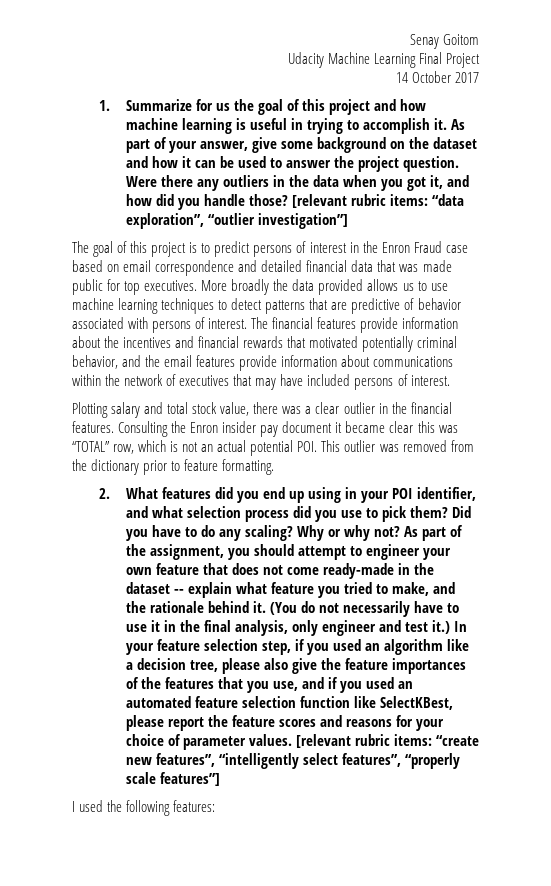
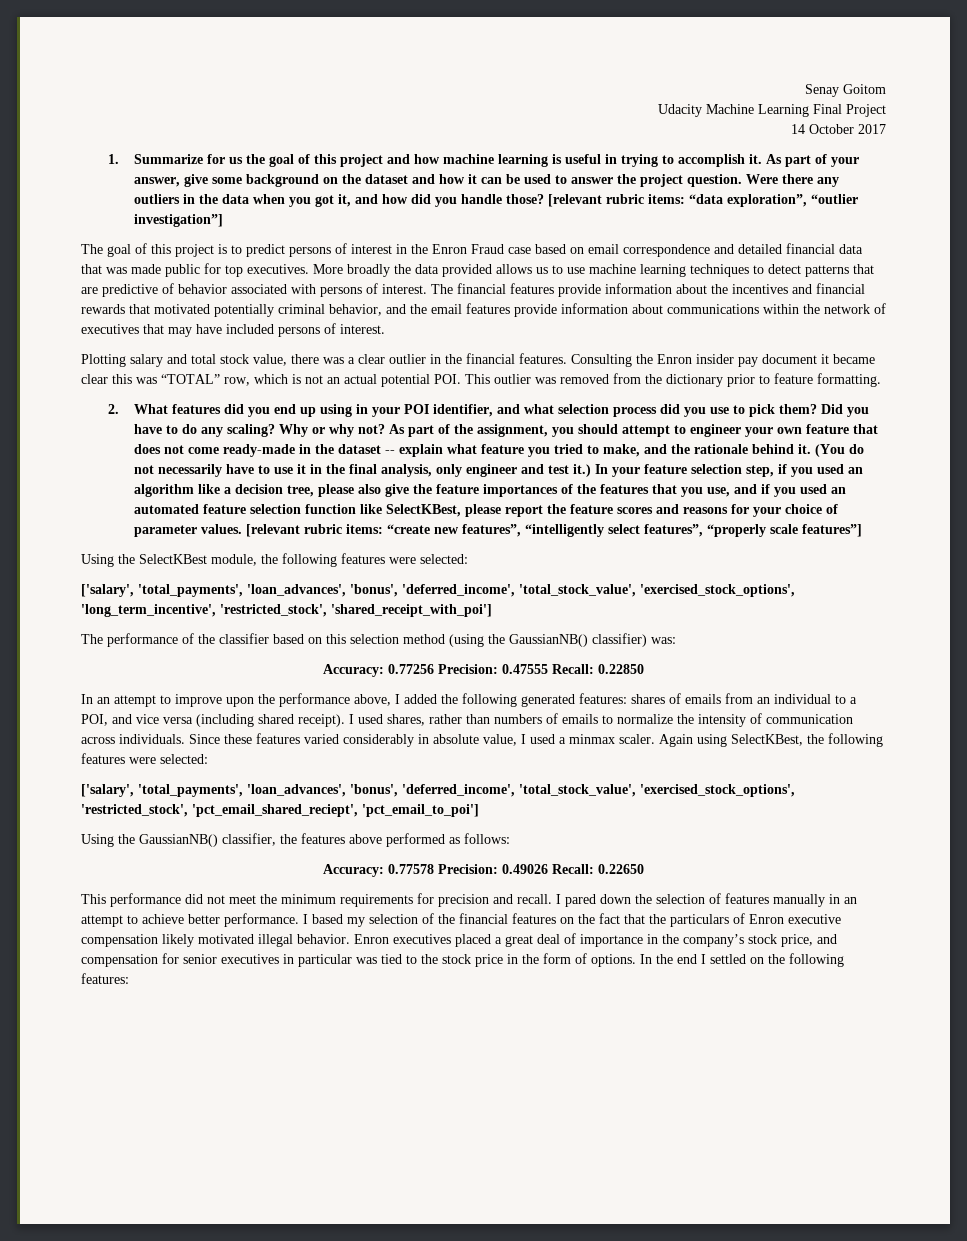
- I used the following features:
+ Using the SelectKBest module, the following features were selected:
+ ['salary', 'total_payments', 'loan_advances', 'bonus', 'deferred_income', 'total_stock_value', 'exercised_stock_options', 'long_term_incentive', 'restricted_stock', 'shared_receipt_with_poi']
+ The performance of the classifier based on this selection method (using the GaussianNB() classifier) was:
+ Accuracy: 0.77256 Precision: 0.47555 Recall: 0.22850
+ In an attempt to improve upon the performance above, I added the following generated features: shares of emails from an individual to a POI, and vice versa (including shared receipt). I used shares, rather than numbers of emails to normalize the intensity of communication across individuals. Since these features varied considerably in absolute value, I used a minmax scaler. Again using SelectKBest, the following features were selected:
+ ['salary', 'total_payments', 'loan_advances', 'bonus', 'deferred_income', 'total_stock_value', 'exercised_stock_options', 'restricted_stock', 'pct_email_shared_reciept', 'pct_email_to_poi']
+ Using the GaussianNB() classifier, the features above performed as follows:
+ Accuracy: 0.77578 Precision: 0.49026 Recall: 0.22650
+ This performance did not meet the minimum requirements for precision and recall. I pared down the selection of features manually in an attempt to achieve better performance. I based my selection of the financial features on the fact that the particulars of Enron executive compensation likely motivated illegal behavior. Enron executives placed a great deal of importance in the company’s stock price, and compensation for senior executives in particular was tied to the stock price in the form of options. In the end I settled on the following features:

